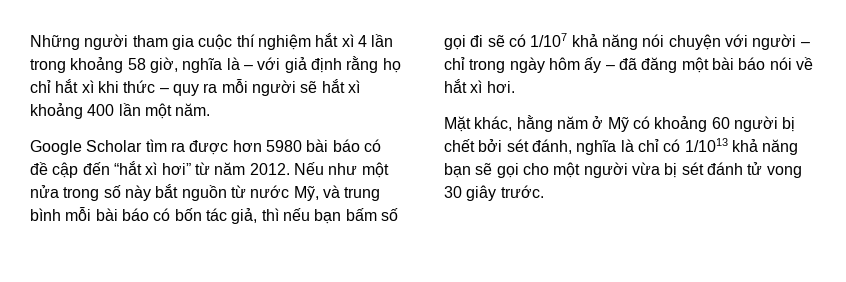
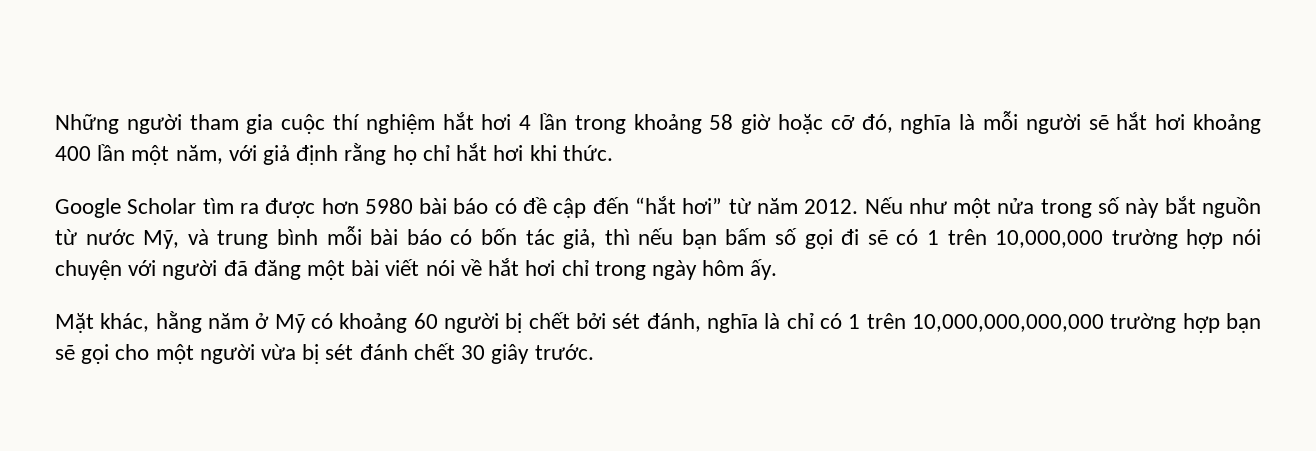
- Những người tham gia cuộc thí nghiệm hắt xì 4 lần trong khoảng 58 giờ, nghĩa là – với giả định rằng họ chỉ hắt xì khi thức – quy ra mỗi người sẽ hắt xì khoảng 400 lần một năm.
+ Những người tham gia cuộc thí nghiệm hắt hơi 4 lần trong khoảng 58 giờ hoặc cỡ đó, nghĩa là mỗi người sẽ hắt hơi khoảng 400 lần một năm, với giả định rằng họ chỉ hắt hơi khi thức.
- Google Scholar tìm ra được hơn 5980 bài báo có đề cập đến “hắt xì hơi” từ năm 2012.
+ Google Scholar tìm ra được hơn 5980 bài báo có đề cập đến “hắt hơi” từ năm 2012.
- Nếu như một nửa trong số này bắt nguồn từ nước Mỹ, và trung bình mỗi bài báo có bốn tác giả, thì nếu bạn bấm số gọi đi sẽ có 1/107 khả năng nói chuyện với người – chỉ trong ngày hôm ấy – đã đăng một bài báo nói về hắt xì hơi.
+ Nếu như một nửa trong số này bắt nguồn từ nước Mỹ, và trung bình mỗi bài báo có bốn tác giả, thì nếu bạn bấm số gọi đi sẽ có 1 trên 10,000,000 trường hợp nói chuyện với người đã đăng một bài viết nói về hắt hơi chỉ trong ngày hôm ấy.
- Mặt khác, hằng năm ở Mỹ có khoảng 60 người bị chết bởi sét đánh, nghĩa là chỉ có 1/1013 khả năng bạn sẽ gọi cho một người vừa bị sét đánh tử vong 30 giây trước.
+ Mặt khác, hằng năm ở Mỹ có khoảng 60 người bị chết bởi sét đánh, nghĩa là chỉ có 1 trên 10,000,000,000,000 trường hợp bạn sẽ gọi cho một người vừa bị sét đánh chết 30 giây trước.

